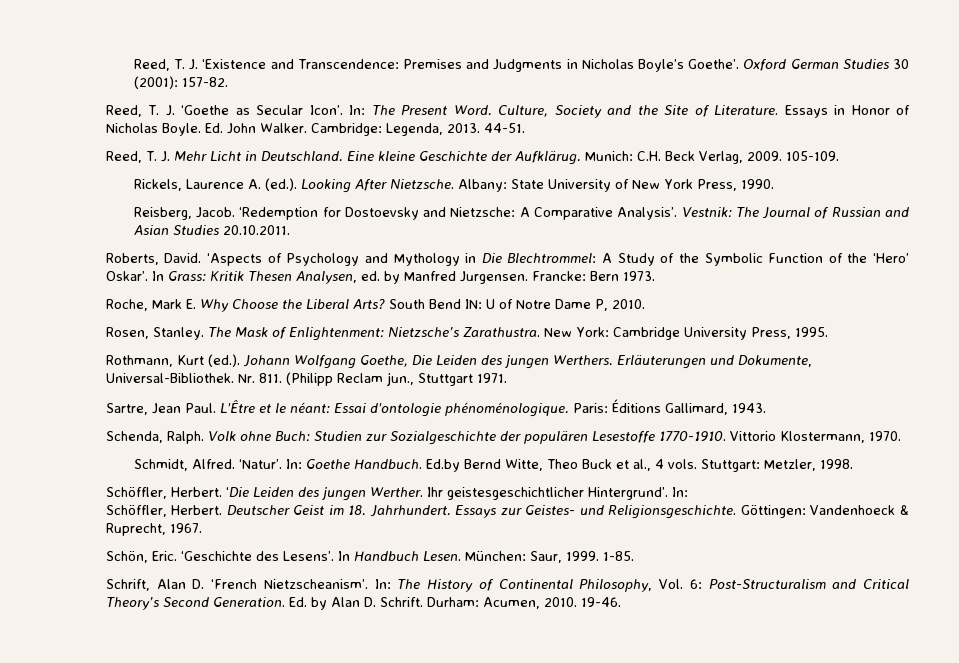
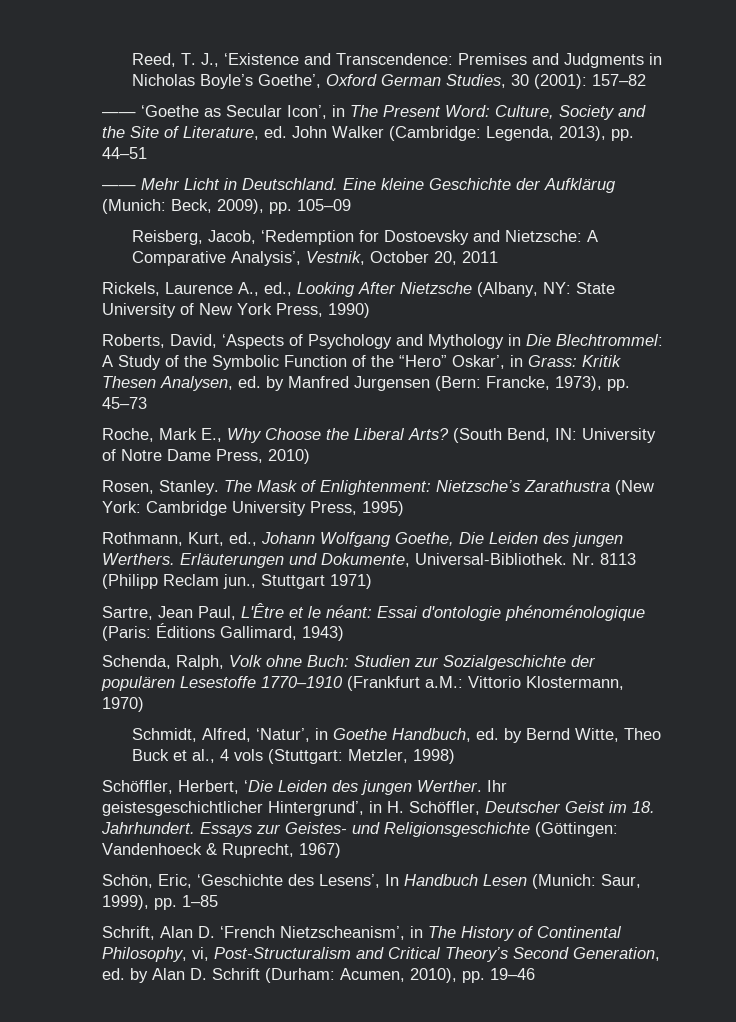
- Reed, T. J. ‘Existence and Transcendence: Premises and Judgments in Nicholas Boyle’s Goethe’. Oxford German Studies 30 (2001): 157-82.
- Reed, T. J. ‘Goethe as Secular Icon’. In: The Present Word. Culture, Society and the Site of Literature. Essays in Honor of Nicholas Boyle. Ed. John Walker. Cambridge: Legenda, 2013. 44-51.
- Reed, T. J. Mehr Licht in Deutschland.
+ Reed, T. J., ‘Existence and Transcendence: Premises and Judgments in Nicholas Boyle’s Goethe’, Oxford German Studies, 30 (2001): 157–82
+ —— ‘Goethe as Secular Icon’, in The Present Word: Culture, Society and the Site of Literature, ed. John Walker (Cambridge: Legenda, 2013), pp. 44–51
+ —— Mehr Licht in Deutschland.
- Eine kleine Geschichte der Aufklärug. Munich: C.H. Beck Verlag, 2009. 105-109.
- Rickels, Laurence A. (ed.). Looking After Nietzsche. Albany: State University of New York Press, 1990.
+ Eine kleine Geschichte der Aufklärug (Munich: Beck, 2009), pp. 105–09
- Reisberg, Jacob. ‘Redemption for Dostoevsky and Nietzsche: A Comparative Analysis’. Vestnik: The Journal of Russian and Asian Studies 20.10.2011.
+ Reisberg, Jacob, ‘Redemption for Dostoevsky and Nietzsche: A Comparative Analysis’, Vestnik, October 20, 2011
+ Rickels, Laurence A., ed., Looking After Nietzsche (Albany, NY: State University of New York Press, 1990)
- Roberts, David. ‘Aspects of Psychology and Mythology in Die Blechtrommel: A Study of the Symbolic Function of the ‘Hero’ Oskar’. In Grass: Kritik Thesen Analysen, ed. by Manfred Jurgensen. Francke: Bern 1973.
+ Roberts, David, ‘Aspects of Psychology and Mythology in Die Blechtrommel: A Study of the Symbolic Function of the “Hero” Oskar’, in Grass: Kritik Thesen Analysen, ed. by Manfred Jurgensen (Bern: Francke, 1973), pp. 45–73
- Roche, Mark E. Why Choose the Liberal Arts?
+ Roche, Mark E., Why Choose the Liberal Arts?
- South Bend IN: U of Notre Dame P, 2010.
+ (South Bend, IN: University of Notre Dame Press, 2010)
- The Mask of Enlightenment: Nietzsche’s Zarathustra. New York: Cambridge University Press, 1995.
+ The Mask of Enlightenment: Nietzsche’s Zarathustra (New York: Cambridge University Press, 1995)
- Rothmann, Kurt (ed.). Johann Wolfgang Goethe, Die Leiden des jungen Werthers.
+ Rothmann, Kurt, ed., Johann Wolfgang Goethe, Die Leiden des jungen Werthers.
- Nr. 811. (Philipp Reclam jun., Stuttgart 1971.
+ Nr. 8113 (Philipp Reclam jun., Stuttgart 1971)
- Sartre, Jean Paul. L'Être et le néant: Essai d'ontologie phénoménologique. Paris: Éditions Gallimard, 1943.
+ Sartre, Jean Paul, L'Être et le néant: Essai d'ontologie phénoménologique (Paris: Éditions Gallimard, 1943)
- Schenda, Ralph. Volk ohne Buch: Studien zur Sozialgeschichte der populären Lesestoffe 1770-1910. Vittorio Klostermann, 1970.
+ Schenda, Ralph, Volk ohne Buch: Studien zur Sozialgeschichte der populären Lesestoffe 1770–1910 (Frankfurt a.M.: Vittorio Klostermann, 1970)
- Schmidt, Alfred. ‘Natur’. In: Goethe Handbuch. Ed.by Bernd Witte, Theo Buck et al., 4 vols. Stuttgart: Metzler, 1998.
- Schöffler, Herbert. ‘Die Leiden des jungen Werther.
+ Schmidt, Alfred, ‘Natur’, in Goethe Handbuch, ed. by Bernd Witte, Theo Buck et al., 4 vols (Stuttgart: Metzler, 1998)
+ Schöffler, Herbert, ‘Die Leiden des jungen Werther.
- Ihr geistesgeschichtlicher Hintergrund’. In:
- Schöffler, Herbert. Deutscher Geist im 18. Jahrhundert.
+ Ihr geistesgeschichtlicher Hintergrund’, in H. Schöffler, Deutscher Geist im 18. Jahrhundert.
- Essays zur Geistes- und Religionsgeschichte. Göttingen: Vandenhoeck & Ruprecht, 1967.
+ Essays zur Geistes- und Religionsgeschichte (Göttingen: Vandenhoeck & Ruprecht, 1967)
- Schön, Eric. ‘Geschichte des Lesens’. In Handbuch Lesen. München: Saur, 1999. 1-85.
+ Schön, Eric, ‘Geschichte des Lesens’, In Handbuch Lesen (Munich: Saur, 1999), pp. 1–85
- Schrift, Alan D. ‘French Nietzscheanism’. In: The History of Continental Philosophy, Vol. 6: Post-Structuralism and Critical Theory’s Second Generation. Ed. by Alan D. Schrift. Durham: Acumen, 2010. 19-46.
+ Schrift, Alan D. ‘French Nietzscheanism’, in The History of Continental Philosophy, vi, Post-Structuralism and Critical Theory’s Second Generation, ed. by Alan D. Schrift (Durham: Acumen, 2010), pp. 19–46

